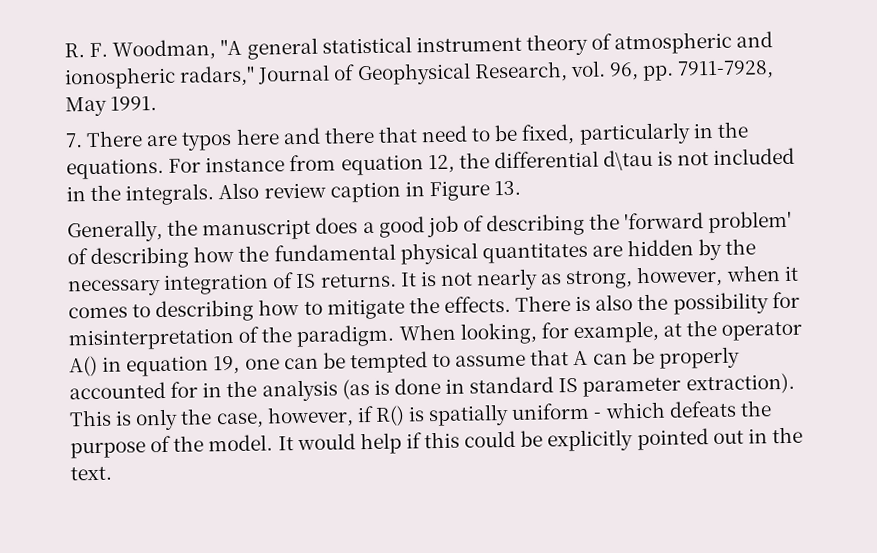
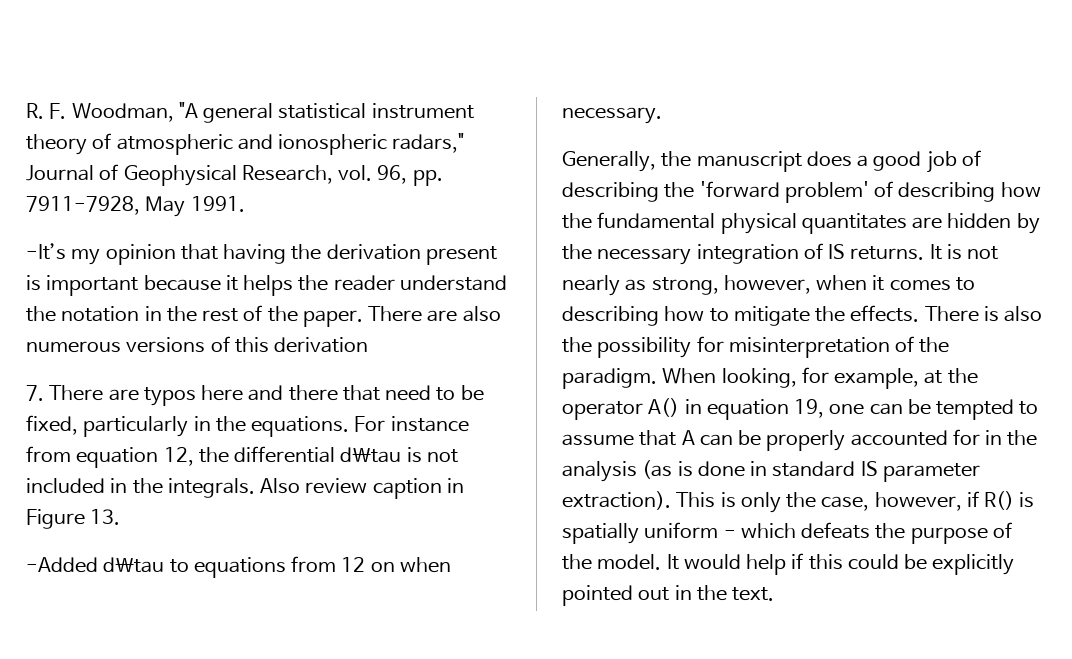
+ -It’s my opinion that having the derivation present is important because it helps the reader understand the notation in the rest of the paper. There are also numerous versions of this derivation
+ -Added d\tau to equations from 12 on when necessary.

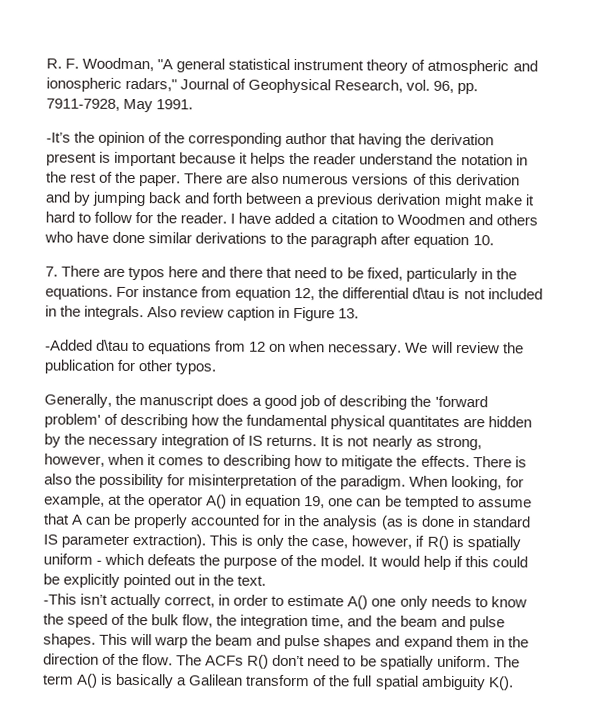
- -It’s my opinion that having the derivation present is important because it helps the reader understand the notation in the rest of the paper.
+ -It’s the opinion of the corresponding author that having the derivation present is important because it helps the reader understand the notation in the rest of the paper.
- There are also numerous versions of this derivation
+ There are also numerous versions of this derivation and by jumping back and forth between a previous derivation might make it hard to follow for the reader. I have added a citation to Woodmen and others who have done similar derivations to the paragraph after equation 10.
+ We will review the publication for other typos.
+ -This isn’t actually correct, in order to estimate A() one only needs to know the speed of the bulk flow, the integration time, and the beam and pulse shapes. This will warp the beam and pulse shapes and expand them in the direction of the flow. The ACFs R() don’t need to be spatially uniform. The term A() is basically a Galilean transform of the full spatial ambiguity K().

